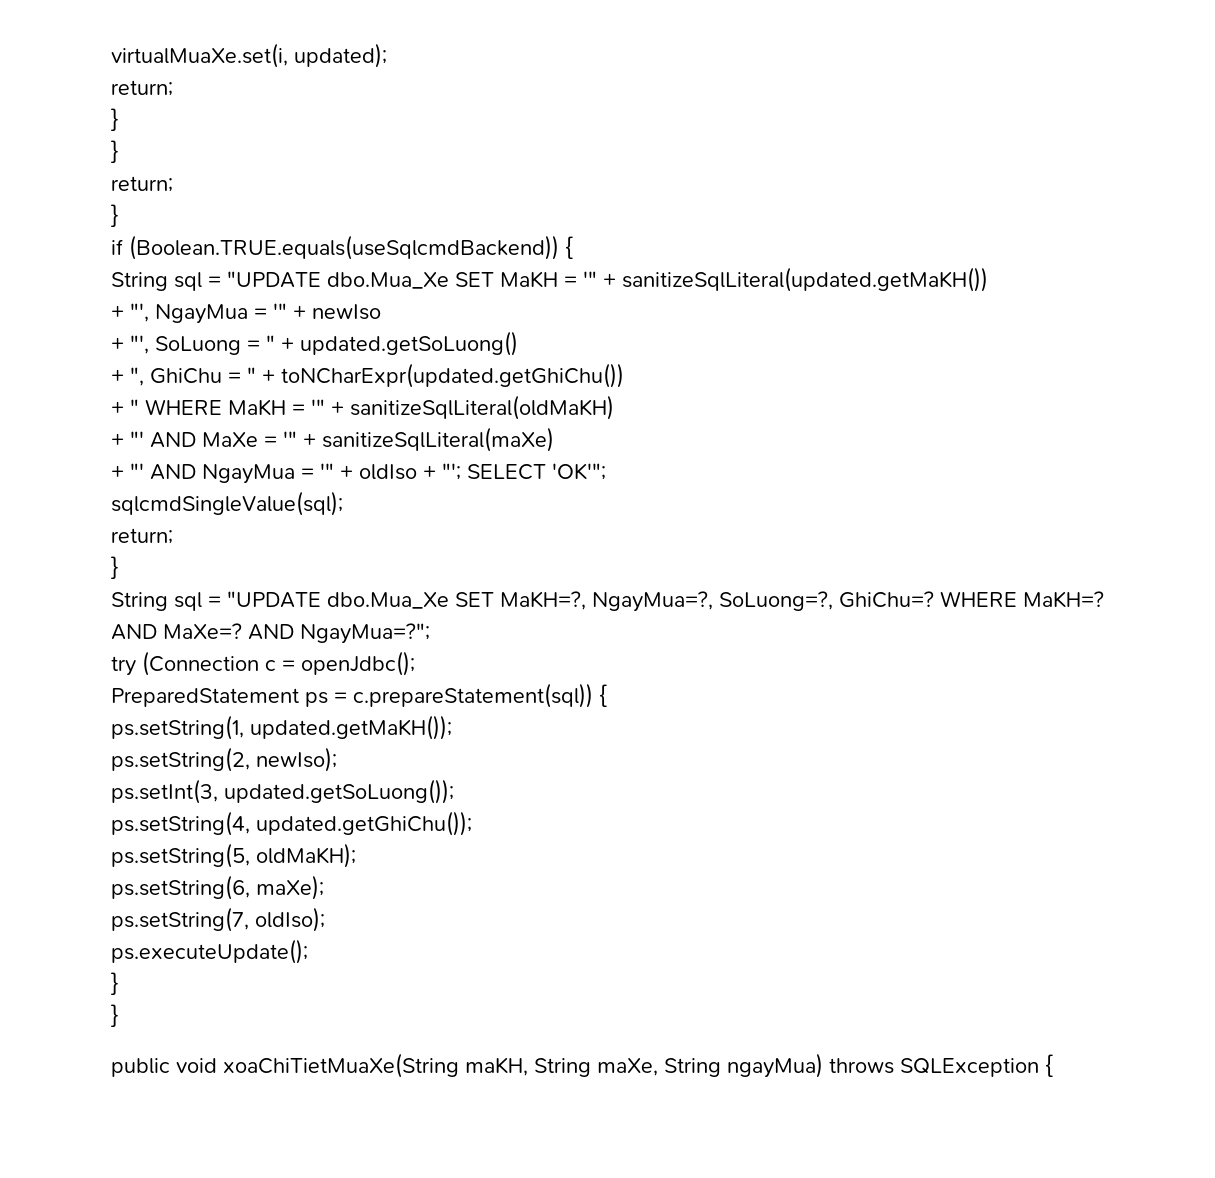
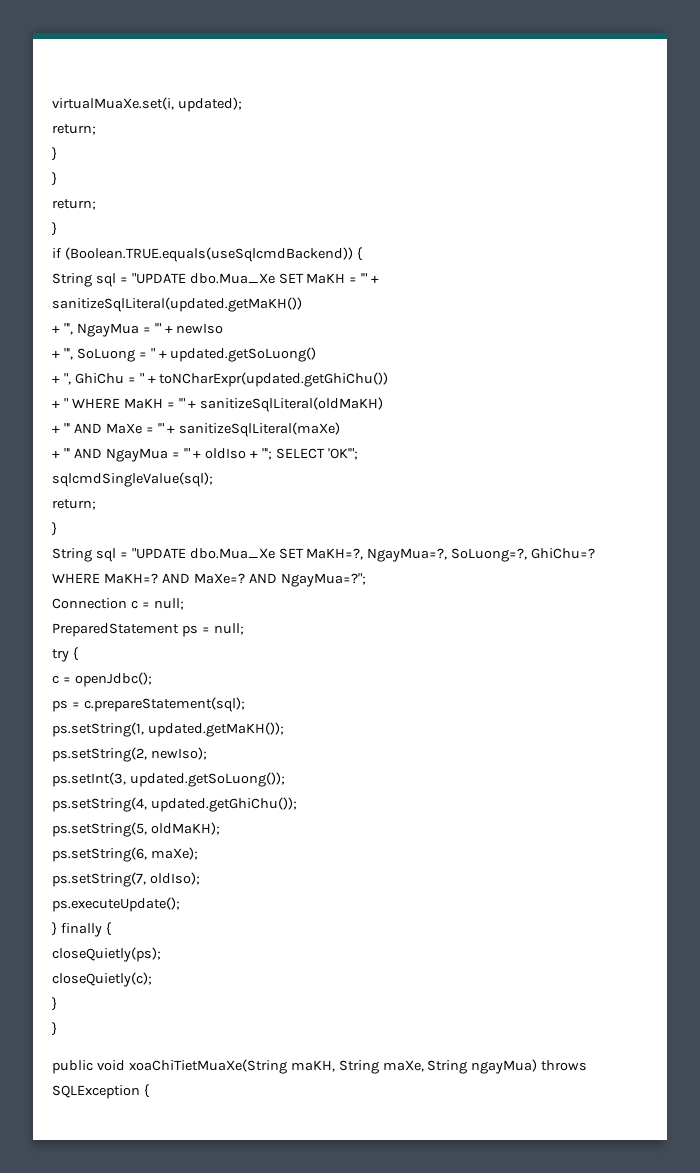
+ Connection c = null;
+ PreparedStatement ps = null;
- try (Connection c = openJdbc();
+ try {
+ c = openJdbc();
- PreparedStatement ps = c.prepareStatement(sql)) {
+ ps = c.prepareStatement(sql);
+ } finally {
+ closeQuietly(ps);
+ closeQuietly(c);

